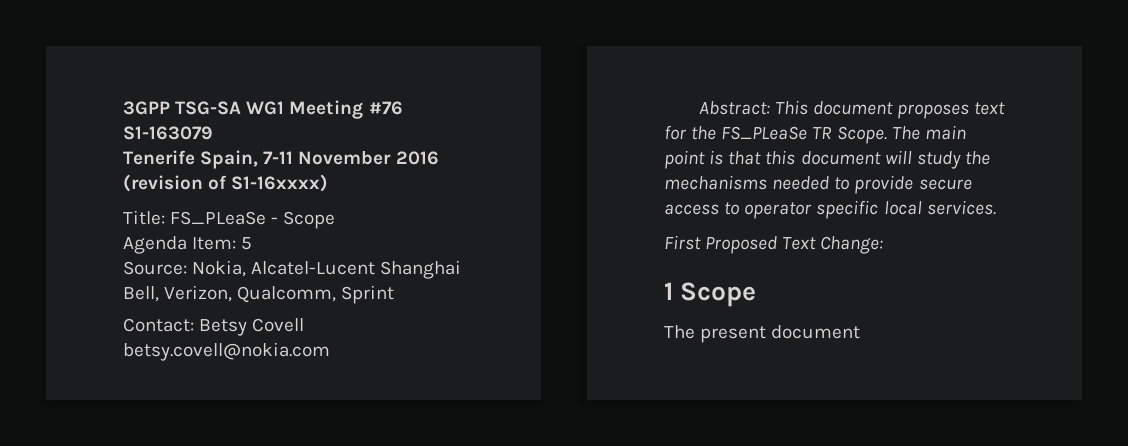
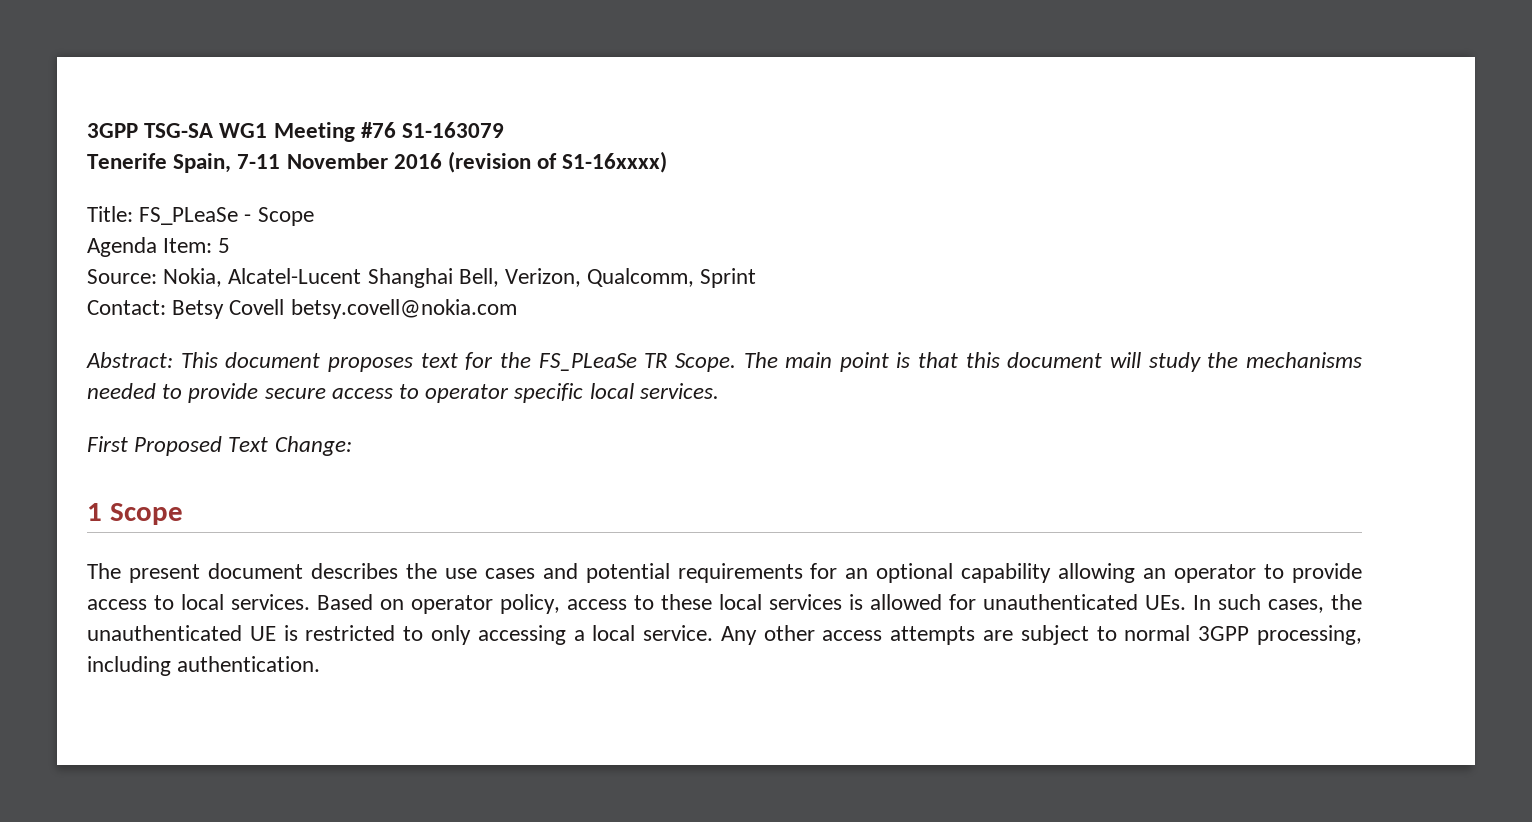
- The present document
+ The present document describes the use cases and potential requirements for an optional capability allowing an operator to provide access to local services. Based on operator policy, access to these local services is allowed for unauthenticated UEs. In such cases, the unauthenticated UE is restricted to only accessing a local service. Any other access attempts are subject to normal 3GPP processing, including authentication.

